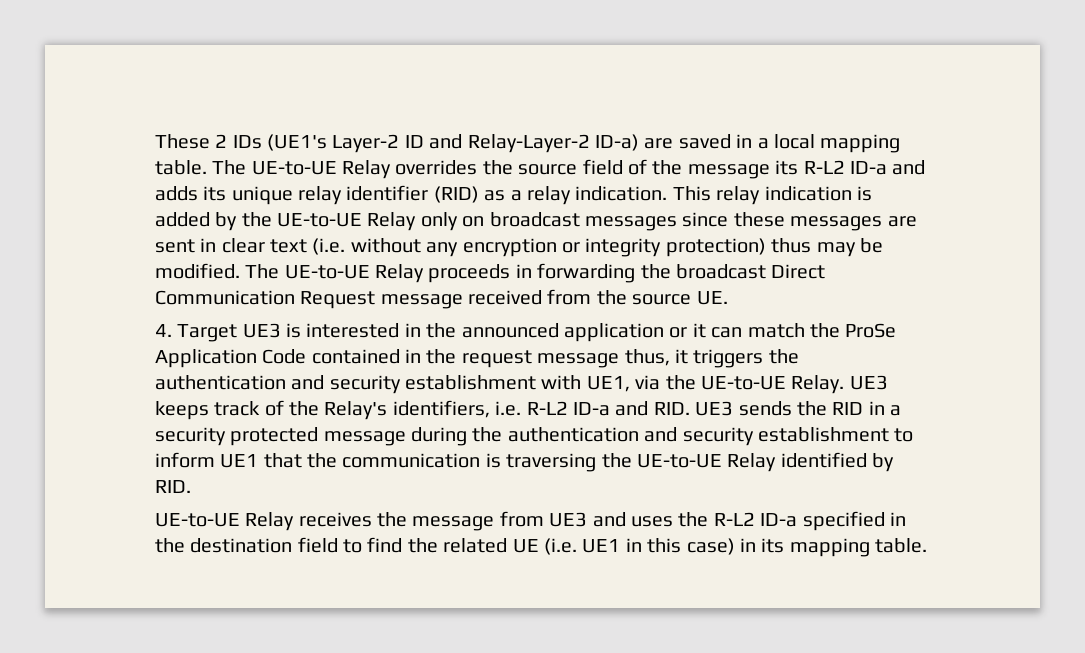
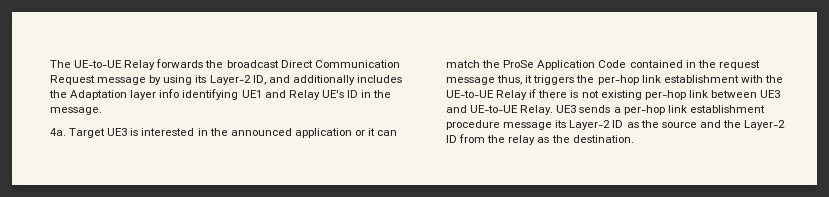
- These 2 IDs (UE1's Layer-2 ID and Relay-Layer-2 ID-a) are saved in a local mapping table. The UE-to-UE Relay overrides the source field of the message its R-L2 ID-a and adds its unique relay identifier (RID) as a relay indication. This relay indication is added by the UE-to-UE Relay only on broadcast messages since these messages are sent in clear text (i.e. without any encryption or integrity protection) thus may be modified. The UE-to-UE Relay proceeds in forwarding the broadcast Direct Communication Request message received from the source UE.
- 4. Target UE3 is interested in the announced application or it can match the ProSe Application Code contained in the request message thus, it triggers the authentication and security establishment with UE1, via the UE-to-UE Relay. UE3 keeps track of the Relay's identifiers, i.e. R-L2 ID-a and RID. UE3 sends the RID in a security protected message during the authentication and security establishment to inform UE1 that the communication is traversing the UE-to-UE Relay identified by RID.
- UE-to-UE Relay receives the message from UE3 and uses the R-L2 ID-a specified in the destination field to find the related UE (i.e. UE1 in this case) in its mapping table.
+ The UE-to-UE Relay forwards the broadcast Direct Communication Request message by using its Layer-2 ID, and additionally includes the Adaptation layer info identifying UE1 and Relay UE's ID in the message.
+ 4a. Target UE3 is interested in the announced application or it can match the ProSe Application Code contained in the request message thus, it triggers the per-hop link establishment with the UE-to-UE Relay if there is not existing per-hop link between UE3 and UE-to-UE Relay. UE3 sends a per-hop link establishment procedure message its Layer-2 ID as the source and the Layer-2 ID from the relay as the destination.

